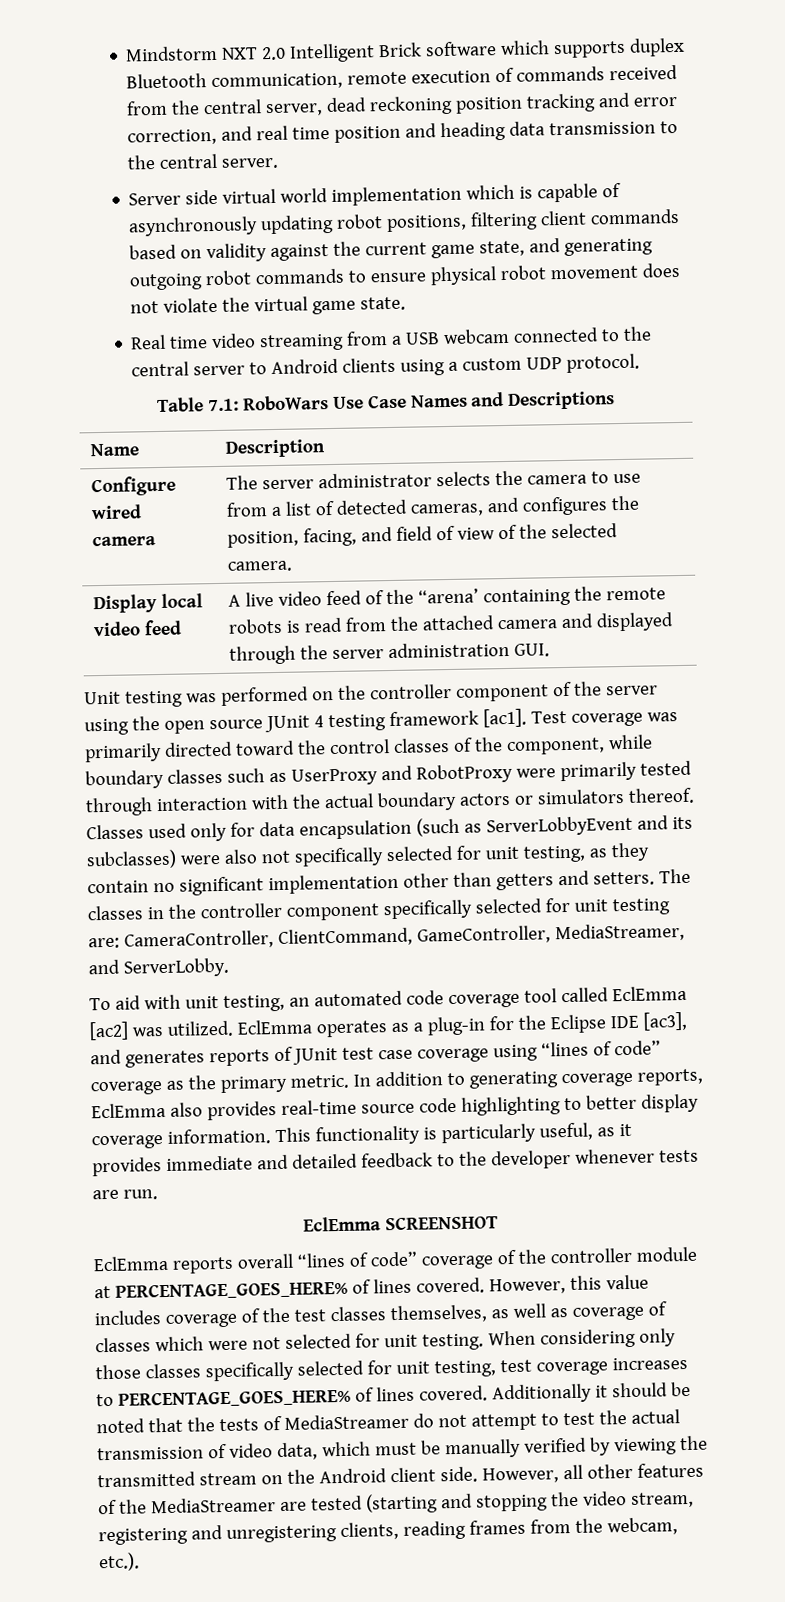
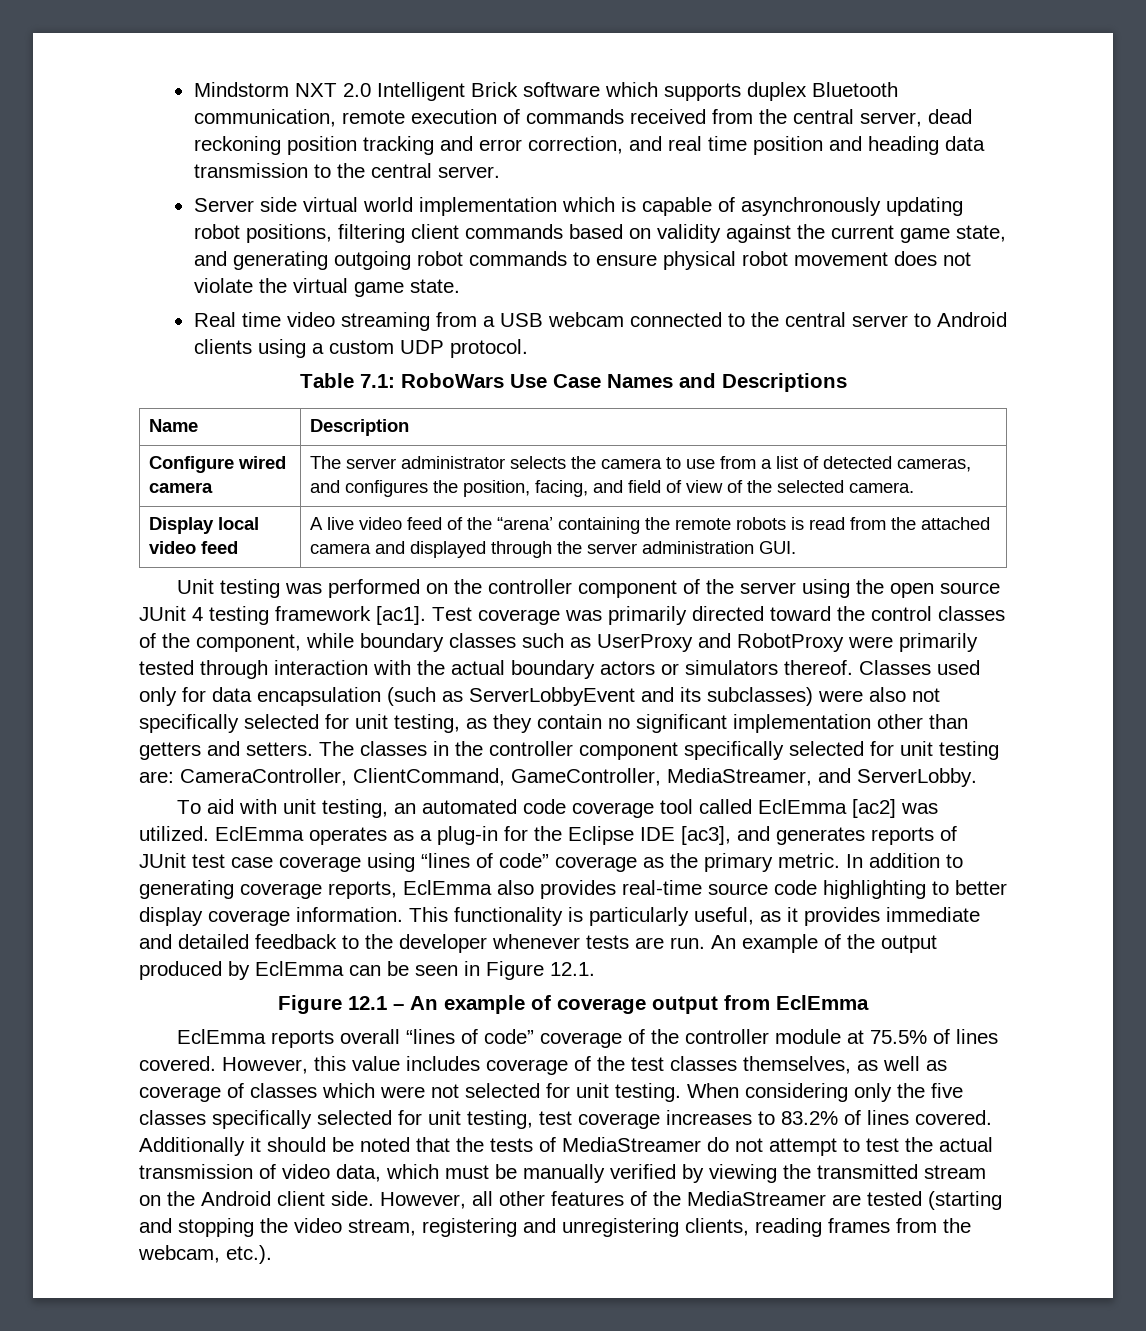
- This functionality is particularly useful, as it provides immediate and detailed feedback to the developer whenever tests are run.
- EclEmma SCREENSHOT
+ This functionality is particularly useful, as it provides immediate and detailed feedback to the developer whenever tests are run. An example of the output produced by EclEmma can be seen in Figure 12.1.
+ Figure 12.1 – An example of coverage output from EclEmma
- EclEmma reports overall “lines of code” coverage of the controller module at PERCENTAGE_GOES_HERE% of lines covered.
+ EclEmma reports overall “lines of code” coverage of the controller module at 75.5% of lines covered.
- When considering only those classes specifically selected for unit testing, test coverage increases to PERCENTAGE_GOES_HERE% of lines covered.
+ When considering only the five classes specifically selected for unit testing, test coverage increases to 83.2% of lines covered.

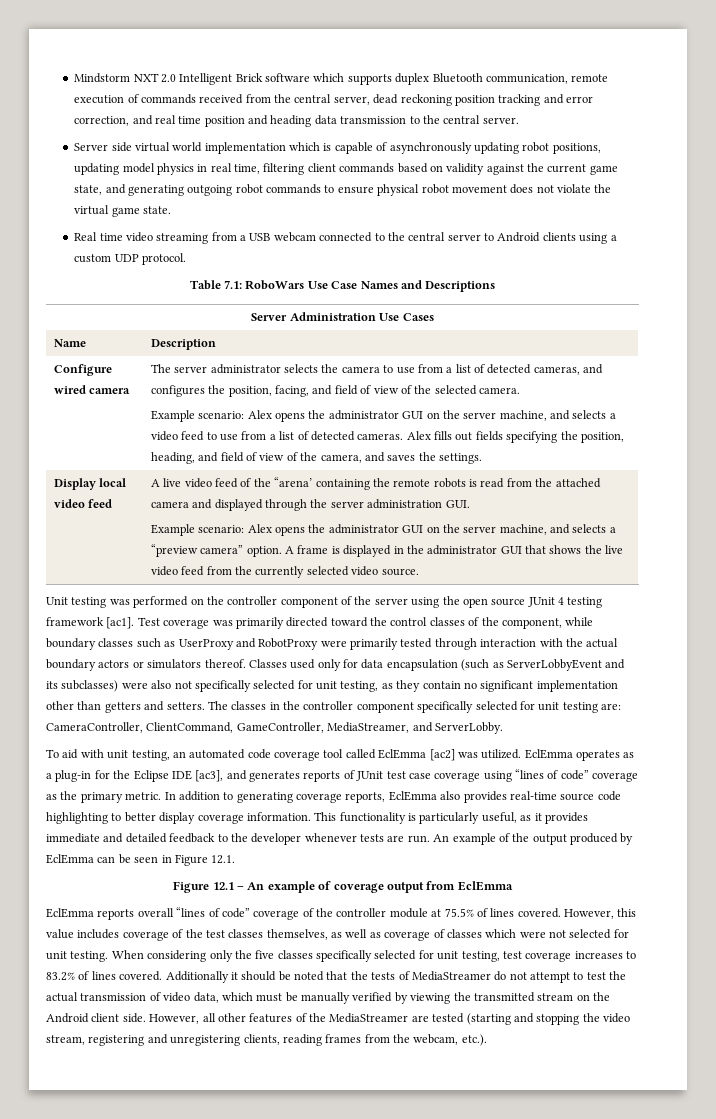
- Server side virtual world implementation which is capable of asynchronously updating robot positions, filtering client commands based on validity against the current game state, and generating outgoing robot commands to ensure physical robot movement does not violate the virtual game state.
+ Server side virtual world implementation which is capable of asynchronously updating robot positions, updating model physics in real time, filtering client commands based on validity against the current game state, and generating outgoing robot commands to ensure physical robot movement does not violate the virtual game state.
+ Server Administration Use Cases
+ Example scenario: Alex opens the administrator GUI on the server machine, and selects a video feed to use from a list of detected cameras. Alex fills out fields specifying the position, heading, and field of view of the camera, and saves the settings.
+ Example scenario: Alex opens the administrator GUI on the server machine, and selects a “preview camera” option. A frame is displayed in the administrator GUI that shows the live video feed from the currently selected video source.

